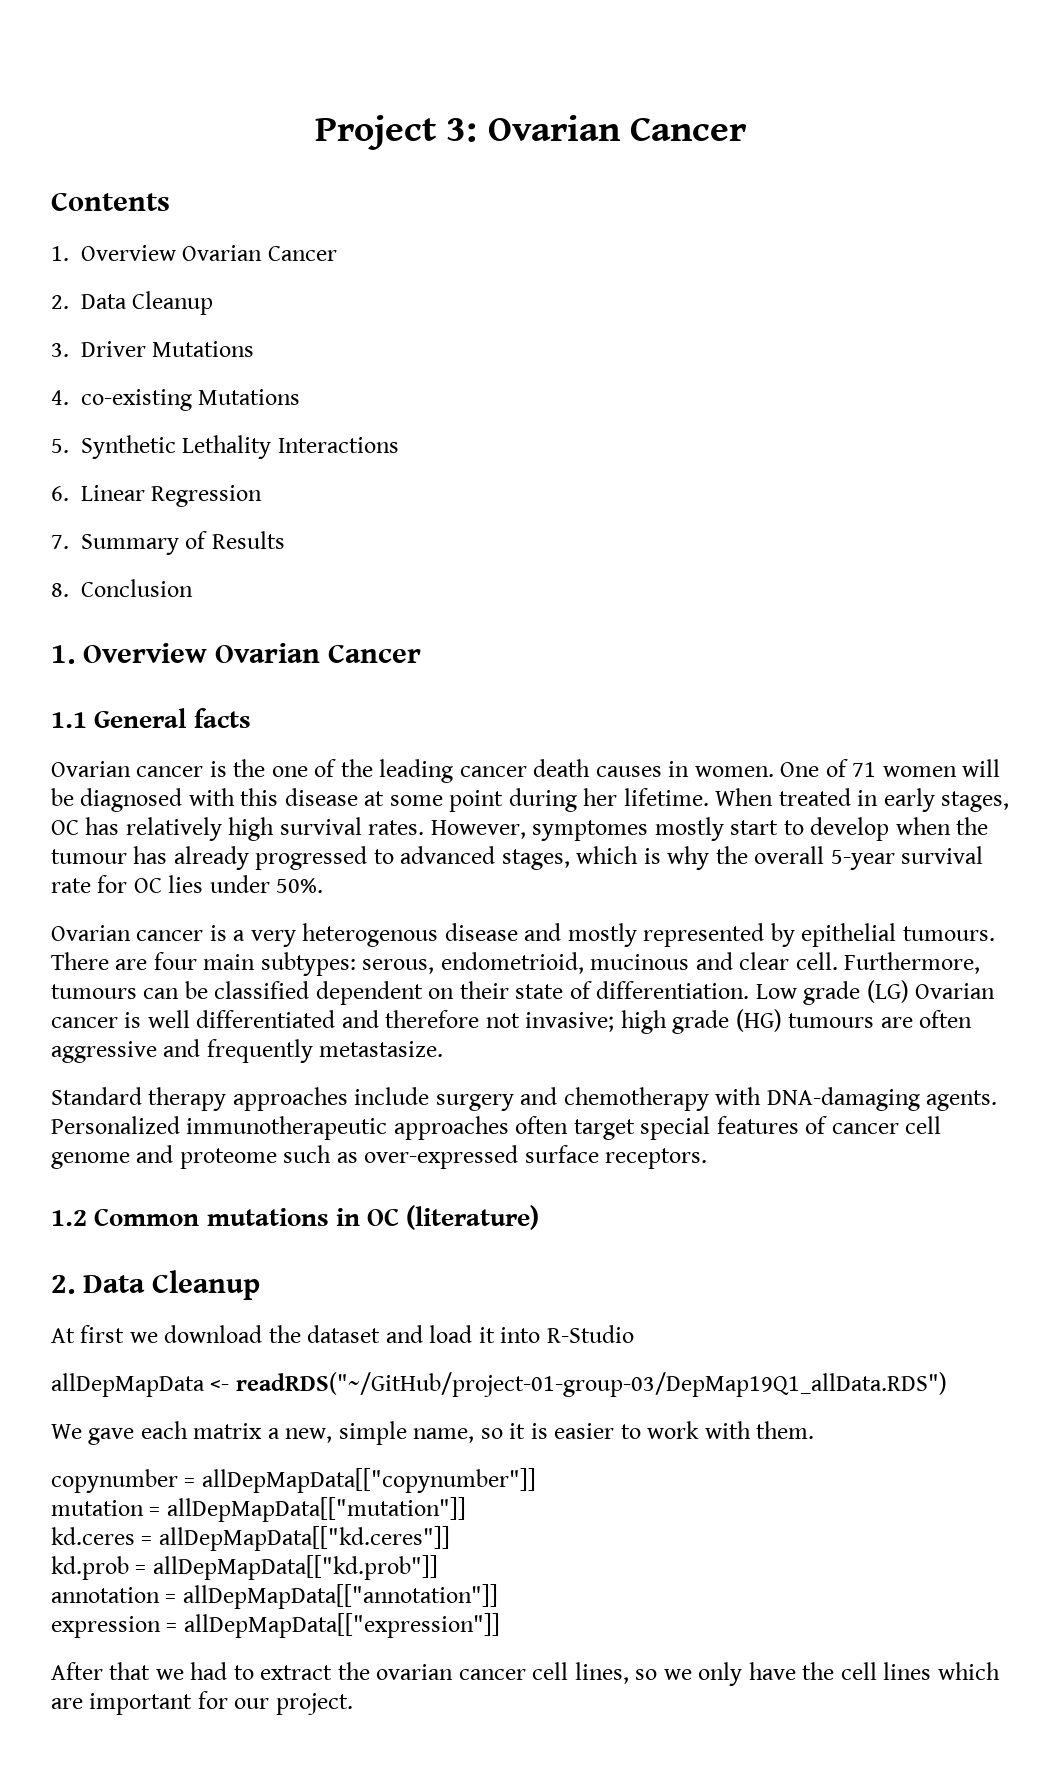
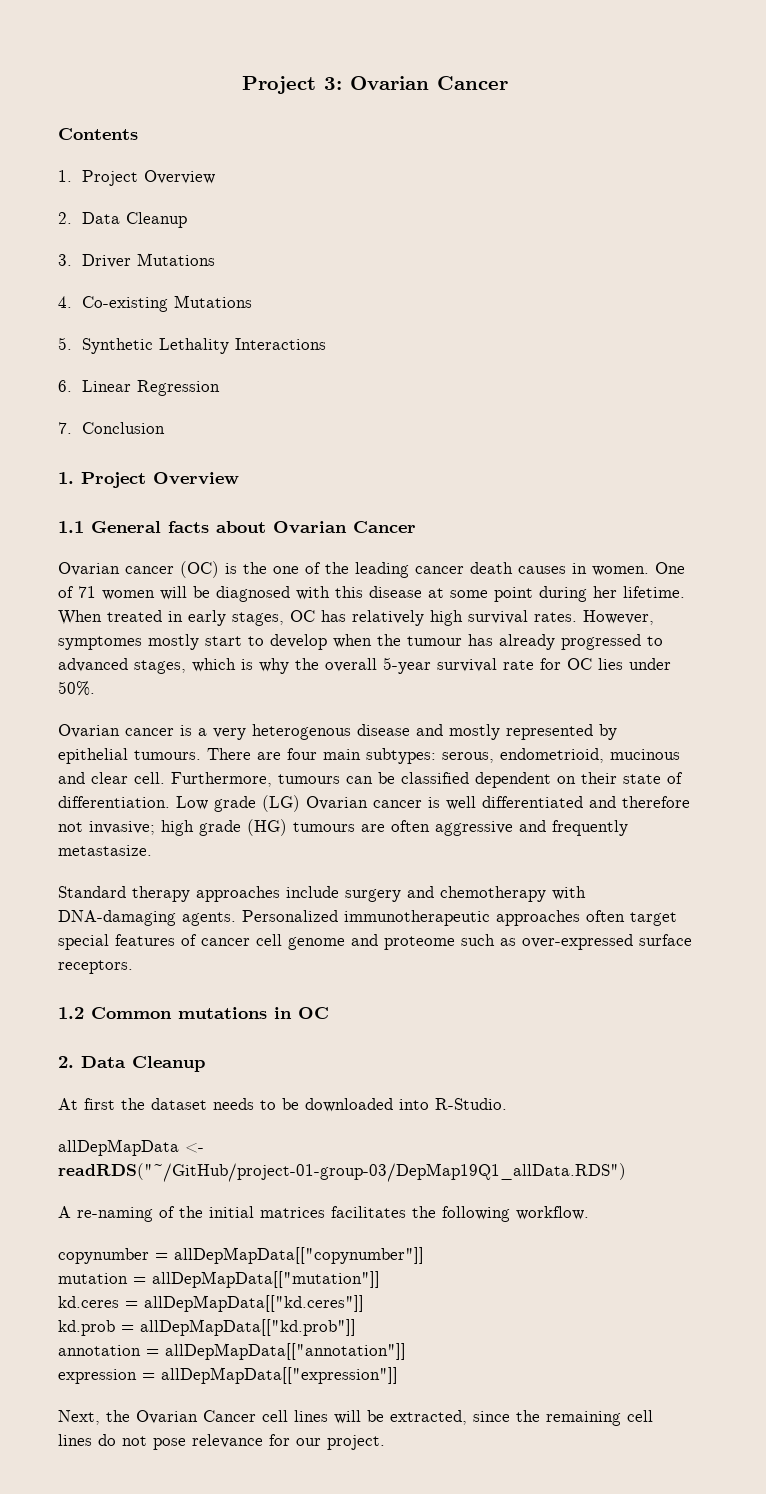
  Contents
- 1. Overview Ovarian Cancer
+ 1. Project Overview
- 4. co-existing Mutations
+ 4. Co-existing Mutations
- 7. Summary of Results
- 8. Conclusion
- 1. Overview Ovarian Cancer
+ 7. Conclusion
+ 1. Project Overview
- 1.1 General facts
- Ovarian cancer is the one of the leading cancer death causes in women.
+ 1.1 General facts about Ovarian Cancer
+ Ovarian cancer (OC) is the one of the leading cancer death causes in women.
- 1.2 Common mutations in OC (literature)
+ 1.2 Common mutations in OC
- At first we download the dataset and load it into R-Studio
+ At first the dataset needs to be downloaded into R-Studio.
  allDepMapData <- readRDS("~/GitHub/project-01-group-03/DepMap19Q1_allData.RDS")
- We gave each matrix a new, simple name, so it is easier to work with them.
+ A re-naming of the initial matrices facilitates the following workflow.
- After that we had to extract the ovarian cancer cell lines, so we only have the cell lines which are important for our project.
+ Next, the Ovarian Cancer cell lines will be extracted, since the remaining cell lines do not pose relevance for our project.

